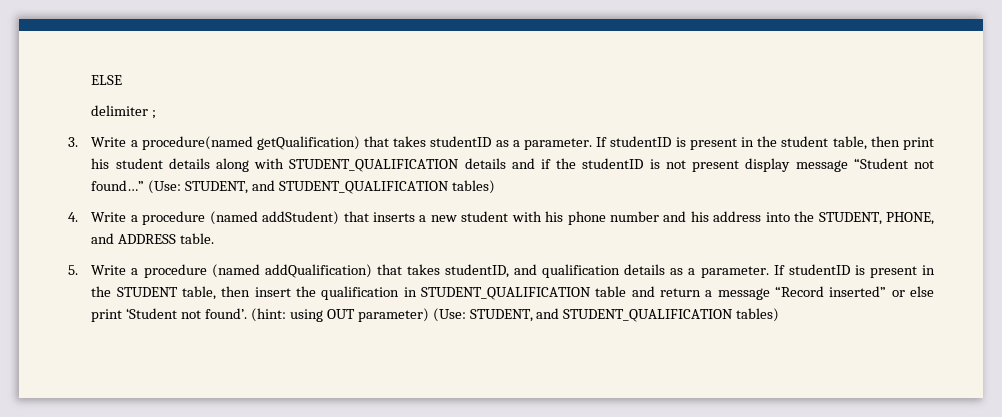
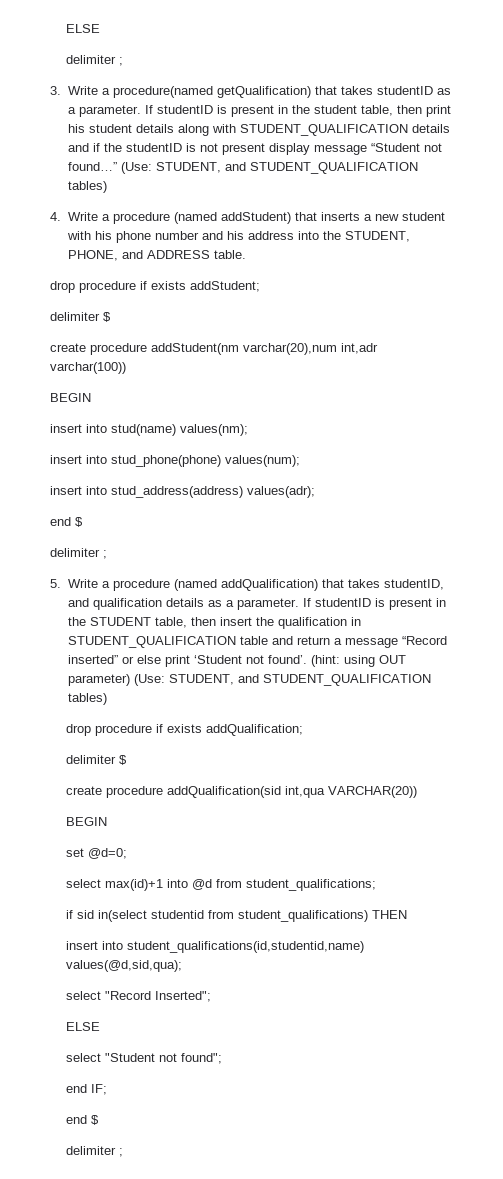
+ drop procedure if exists addStudent;
+ delimiter $
+ create procedure addStudent(nm varchar(20),num int,adr varchar(100))
+ BEGIN
+ insert into stud(name) values(nm);
+ insert into stud_phone(phone) values(num);
+ insert into stud_address(address) values(adr);
+ end $
+ delimiter ;
+ drop procedure if exists addQualification;
+ delimiter $
+ create procedure addQualification(sid int,qua VARCHAR(20))
+ BEGIN
+ set @d=0;
+ select max(id)+1 into @d from student_qualifications;
+ if sid in(select studentid from student_qualifications) THEN
+ insert into student_qualifications(id,studentid,name) values(@d,sid,qua);
+ select "Record Inserted";
+ ELSE
+ select "Student not found";
+ end IF;
+ end $
+ delimiter ;

